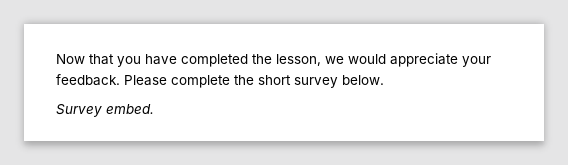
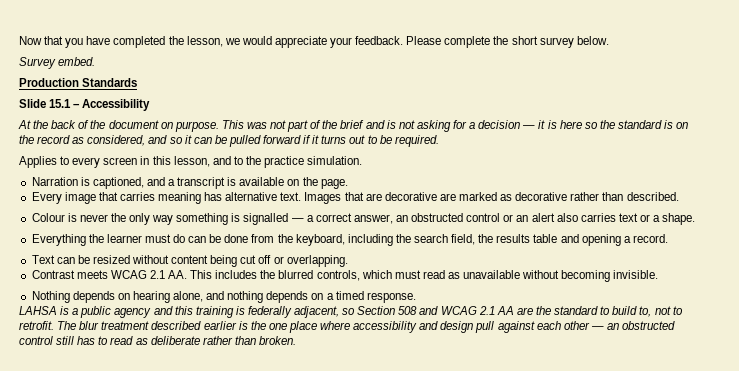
+ Production Standards
+ Slide 15.1 – Accessibility
+ At the back of the document on purpose. This was not part of the brief and is not asking for a decision — it is here so the standard is on the record as considered, and so it can be pulled forward if it turns out to be required.
+ Applies to every screen in this lesson, and to the practice simulation.
+ Narration is captioned, and a transcript is available on the page.
+ Every image that carries meaning has alternative text. Images that are decorative are marked as decorative rather than described.
+ Colour is never the only way something is signalled — a correct answer, an obstructed control or an alert also carries text or a shape.
+ Everything the learner must do can be done from the keyboard, including the search field, the results table and opening a record.
+ Text can be resized without content being cut off or overlapping.
+ Contrast meets WCAG 2.1 AA. This includes the blurred controls, which must read as unavailable without becoming invisible.
+ Nothing depends on hearing alone, and nothing depends on a timed response.
+ LAHSA is a public agency and this training is federally adjacent, so Section 508 and WCAG 2.1 AA are the standard to build to, not to retrofit. The blur treatment described earlier is the one place where accessibility and design pull against each other — an obstructed control still has to read as deliberate rather than broken.

